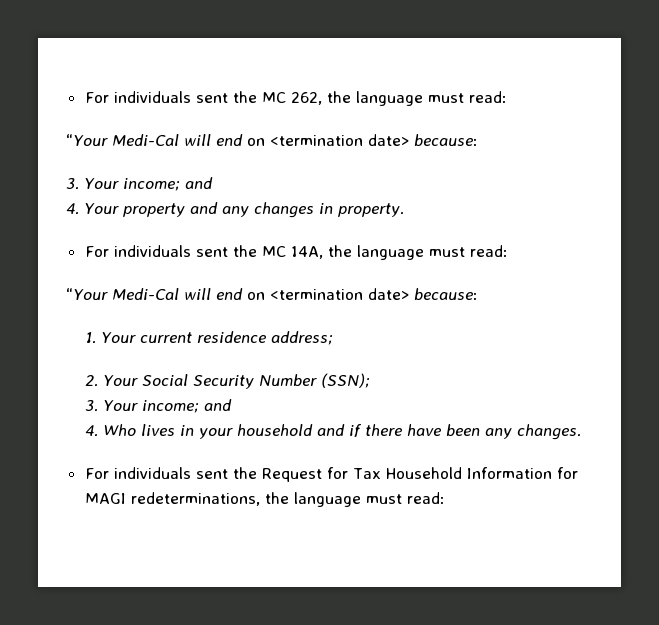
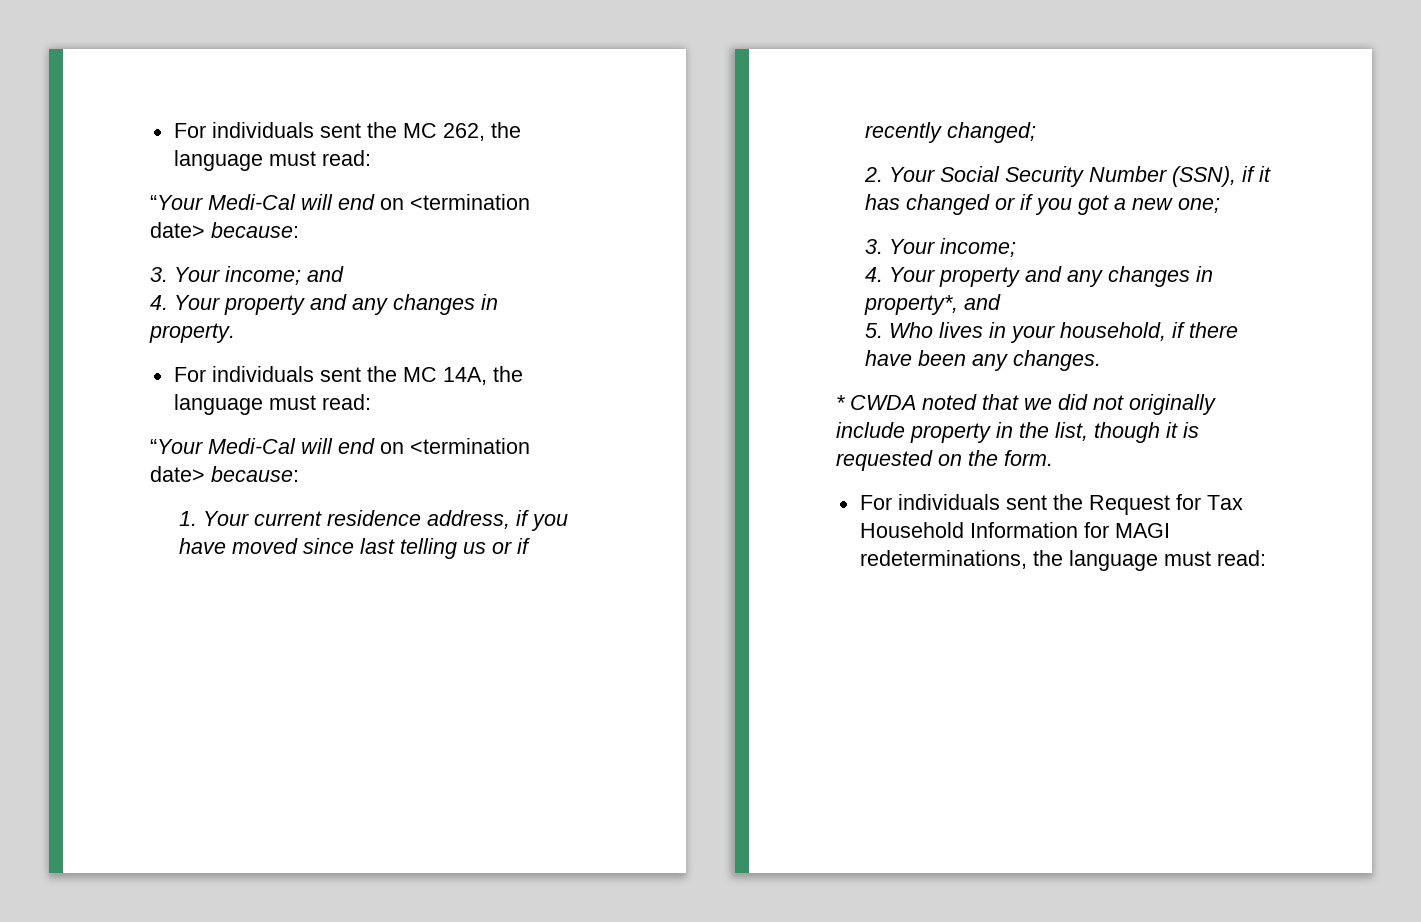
- 1. Your current residence address;
+ 1. Your current residence address, if you have moved since last telling us or if recently changed;
- 2. Your Social Security Number (SSN);
- 3. Your income; and
- 4. Who lives in your household and if there have been any changes.
+ 2. Your Social Security Number (SSN), if it has changed or if you got a new one;
+ 3. Your income;
+ 4. Your property and any changes in property*, and
+ 5. Who lives in your household, if there have been any changes.
+ * CWDA noted that we did not originally include property in the list, though it is requested on the form.

